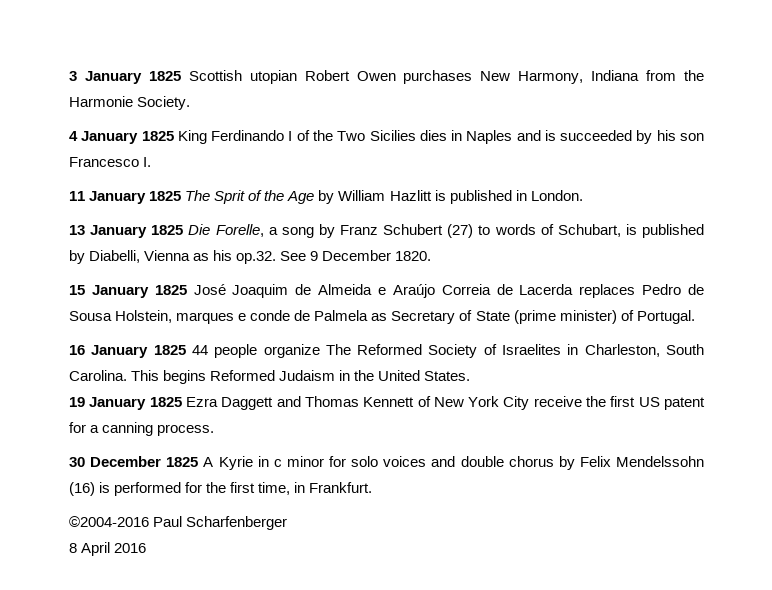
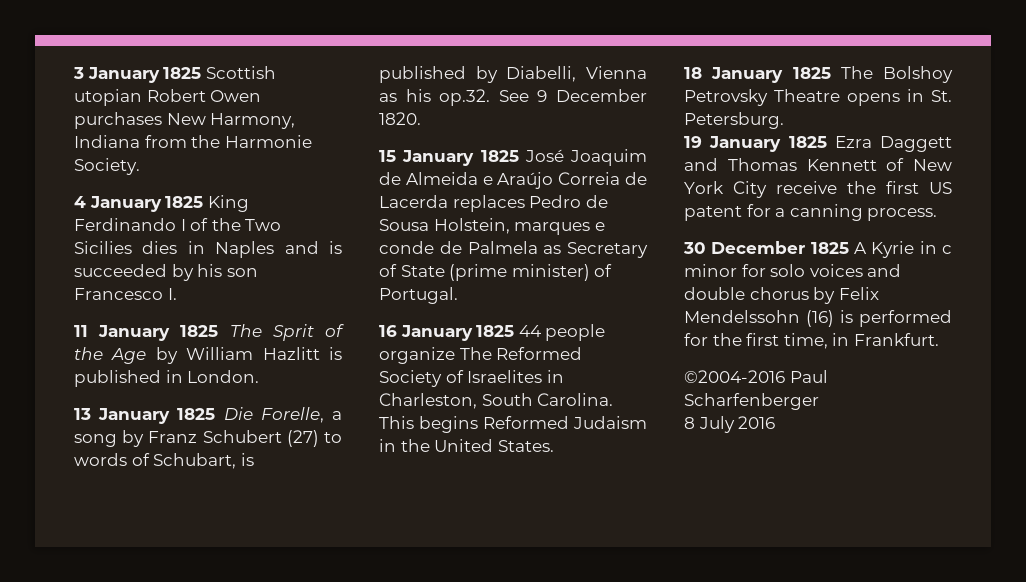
+ 18 January 1825 The Bolshoy Petrovsky Theatre opens in St. Petersburg.
- 8 April 2016
+ 8 July 2016

